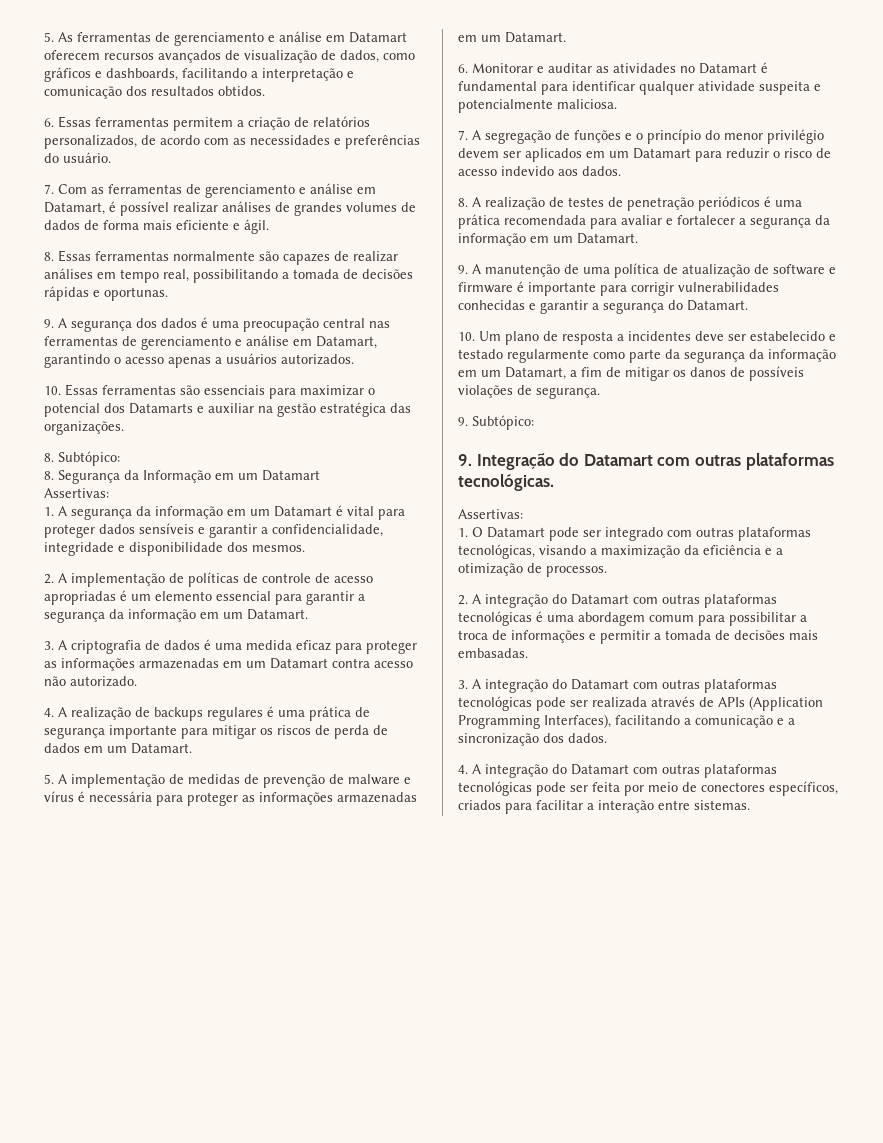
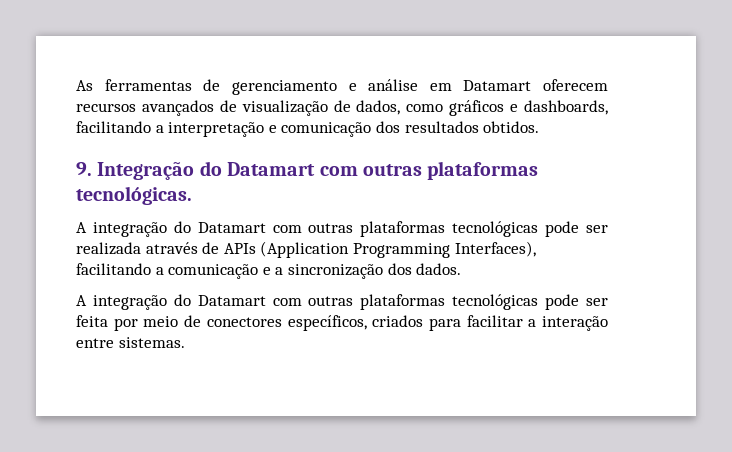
- 5. As ferramentas de gerenciamento e análise em Datamart oferecem recursos avançados de visualização de dados, como gráficos e dashboards, facilitando a interpretação e comunicação dos resultados obtidos.
+ As ferramentas de gerenciamento e análise em Datamart oferecem recursos avançados de visualização de dados, como gráficos e dashboards, facilitando a interpretação e comunicação dos resultados obtidos.
- 6. Essas ferramentas permitem a criação de relatórios personalizados, de acordo com as necessidades e preferências do usuário.
- 7. Com as ferramentas de gerenciamento e análise em Datamart, é possível realizar análises de grandes volumes de dados de forma mais eficiente e ágil.
- 8. Essas ferramentas normalmente são capazes de realizar análises em tempo real, possibilitando a tomada de decisões rápidas e oportunas.
- 9. A segurança dos dados é uma preocupação central nas ferramentas de gerenciamento e análise em Datamart, garantindo o acesso apenas a usuários autorizados.
- 10. Essas ferramentas são essenciais para maximizar o potencial dos Datamarts e auxiliar na gestão estratégica das organizações.
- 8. Subtópico:
- 8. Segurança da Informação em um Datamart
- Assertivas:
- 1. A segurança da informação em um Datamart é vital para proteger dados sensíveis e garantir a confidencialidade, integridade e disponibilidade dos mesmos.
- 2. A implementação de políticas de controle de acesso apropriadas é um elemento essencial para garantir a segurança da informação em um Datamart.
- 3. A criptografia de dados é uma medida eficaz para proteger as informações armazenadas em um Datamart contra acesso não autorizado.
- 4. A realização de backups regulares é uma prática de segurança importante para mitigar os riscos de perda de dados em um Datamart.
- 5. A implementação de medidas de prevenção de malware e vírus é necessária para proteger as informações armazenadas em um Datamart.
- 6. Monitorar e auditar as atividades no Datamart é fundamental para identificar qualquer atividade suspeita e potencialmente maliciosa.
- 7. A segregação de funções e o princípio do menor privilégio devem ser aplicados em um Datamart para reduzir o risco de acesso indevido aos dados.
- 8. A realização de testes de penetração periódicos é uma prática recomendada para avaliar e fortalecer a segurança da informação em um Datamart.
- 9. A manutenção de uma política de atualização de software e firmware é importante para corrigir vulnerabilidades conhecidas e garantir a segurança do Datamart.
- 10. Um plano de resposta a incidentes deve ser estabelecido e testado regularmente como parte da segurança da informação em um Datamart, a fim de mitigar os danos de possíveis violações de segurança.
- 9. Subtópico:
  9. Integração do Datamart com outras plataformas tecnológicas.
- Assertivas:
- 1. O Datamart pode ser integrado com outras plataformas tecnológicas, visando a maximização da eficiência e a otimização de processos.
- 2. A integração do Datamart com outras plataformas tecnológicas é uma abordagem comum para possibilitar a troca de informações e permitir a tomada de decisões mais embasadas.
- 3. A integração do Datamart com outras plataformas tecnológicas pode ser realizada através de APIs (Application Programming Interfaces), facilitando a comunicação e a sincronização dos dados.
+ A integração do Datamart com outras plataformas tecnológicas pode ser realizada através de APIs (Application Programming Interfaces), facilitando a comunicação e a sincronização dos dados.
- 4. A integração do Datamart com outras plataformas tecnológicas pode ser feita por meio de conectores específicos, criados para facilitar a interação entre sistemas.
+ A integração do Datamart com outras plataformas tecnológicas pode ser feita por meio de conectores específicos, criados para facilitar a interação entre sistemas.

